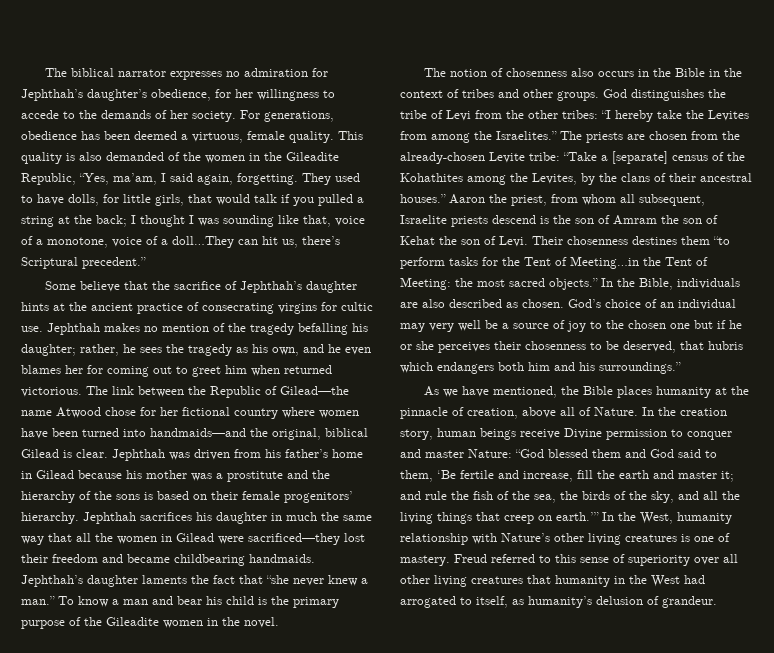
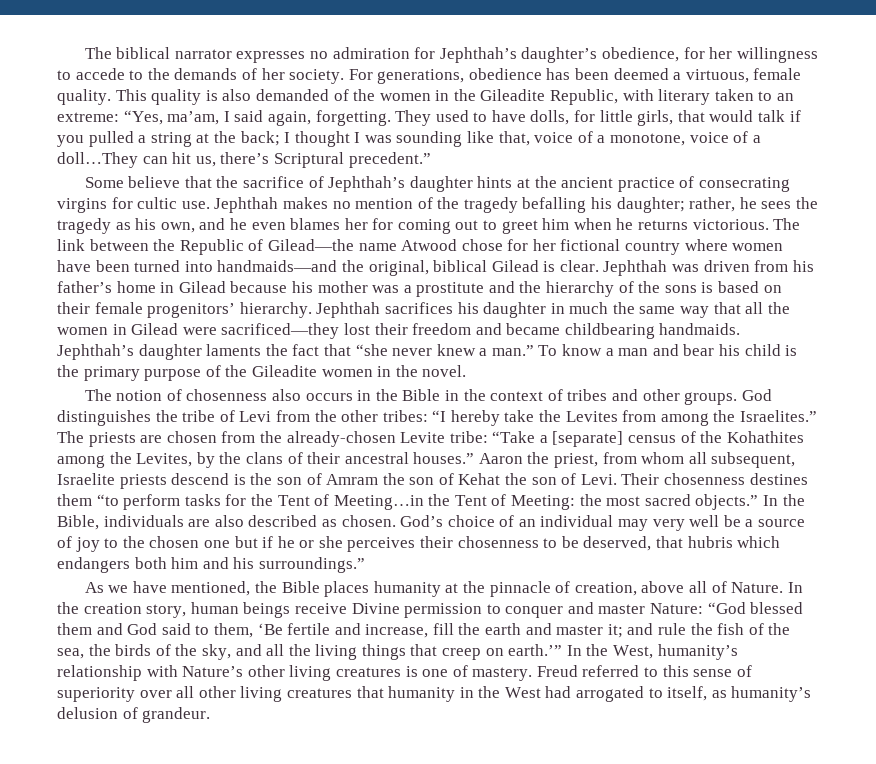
- This quality is also demanded of the women in the Gileadite Republic, “Yes, ma’am, I said again, forgetting.
+ This quality is also demanded of the women in the Gileadite Republic, with literary taken to an extreme: “Yes, ma’am, I said again, forgetting.
- Jephthah makes no mention of the tragedy befalling his daughter; rather, he sees the tragedy as his own, and he even blames her for coming out to greet him when returned victorious.
+ Jephthah makes no mention of the tragedy befalling his daughter; rather, he sees the tragedy as his own, and he even blames her for coming out to greet him when he returns victorious.
- In the West, humanity relationship with Nature’s other living creatures is one of mastery.
+ In the West, humanity’s relationship with Nature’s other living creatures is one of mastery.

